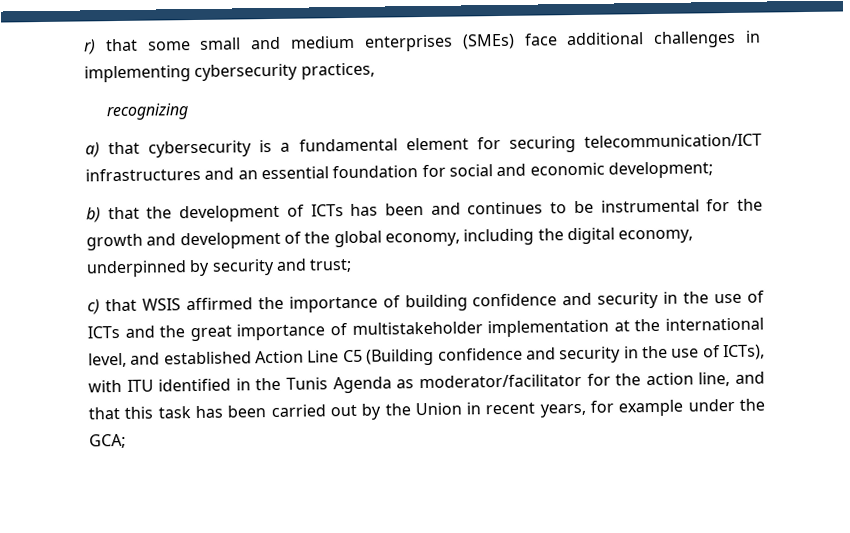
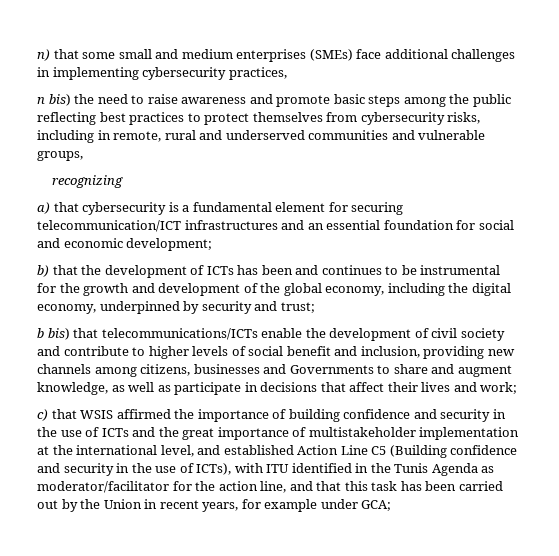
- r) that some small and medium enterprises (SMEs) face additional challenges in implementing cybersecurity practices,
+ n) that some small and medium enterprises (SMEs) face additional challenges in implementing cybersecurity practices,
+ n bis) the need to raise awareness and promote basic steps among the public reflecting best practices to protect themselves from cybersecurity risks, including in remote, rural and underserved communities and vulnerable groups,
+ b bis) that telecommunications/ICTs enable the development of civil society and contribute to higher levels of social benefit and inclusion, providing new channels among citizens, businesses and Governments to share and augment knowledge, as well as participate in decisions that affect their lives and work;
- c) that WSIS affirmed the importance of building confidence and security in the use of ICTs and the great importance of multistakeholder implementation at the international level, and established Action Line C5 (Building confidence and security in the use of ICTs), with ITU identified in the Tunis Agenda as moderator/facilitator for the action line, and that this task has been carried out by the Union in recent years, for example under the GCA;
+ c) that WSIS affirmed the importance of building confidence and security in the use of ICTs and the great importance of multistakeholder implementation at the international level, and established Action Line C5 (Building confidence and security in the use of ICTs), with ITU identified in the Tunis Agenda as moderator/facilitator for the action line, and that this task has been carried out by the Union in recent years, for example under GCA;

